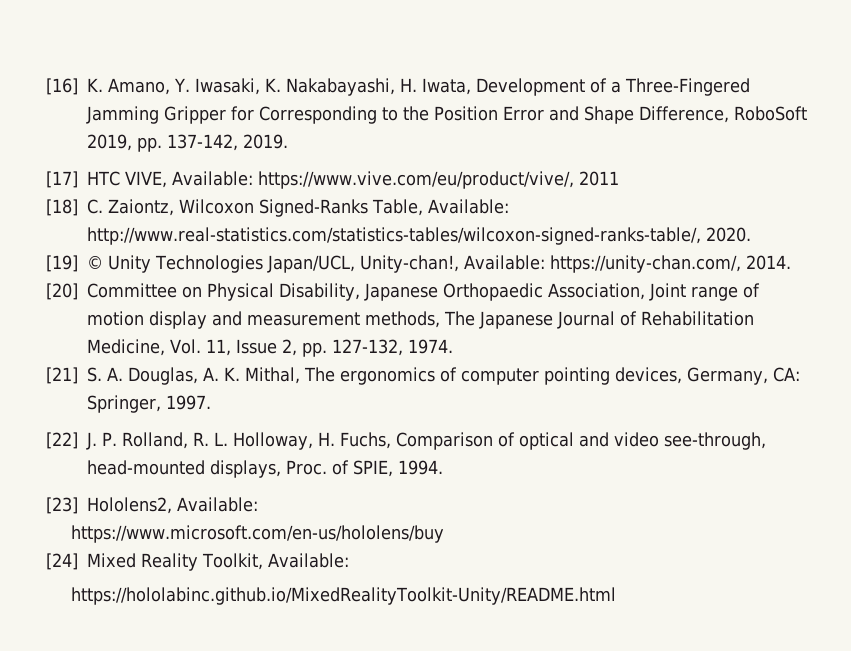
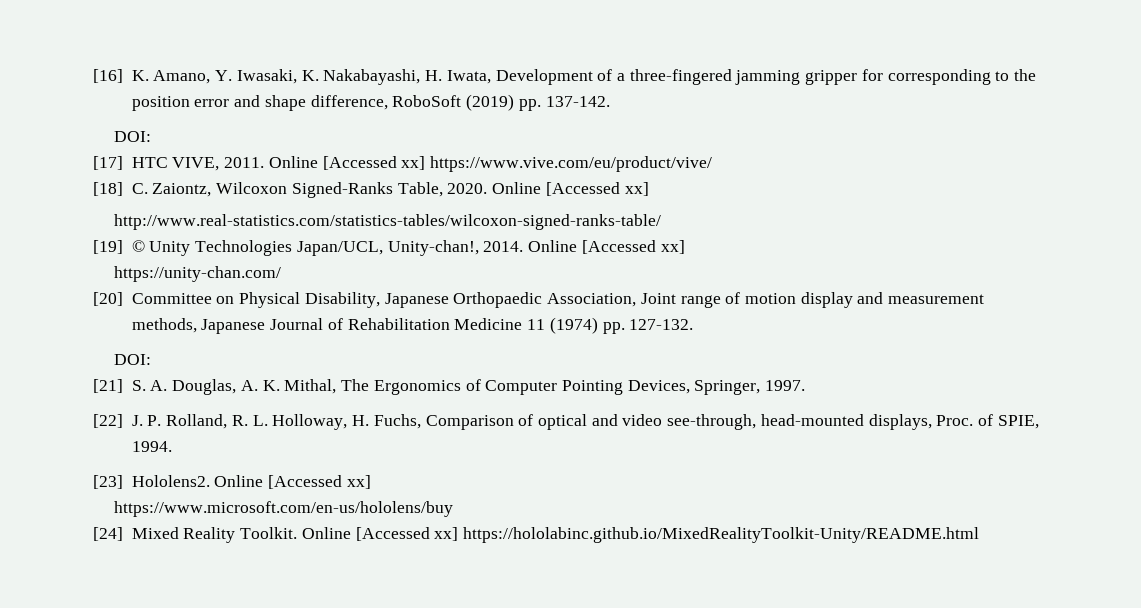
- [16] K. Amano, Y. Iwasaki, K. Nakabayashi, H. Iwata, Development of a Three-Fingered Jamming Gripper for Corresponding to the Position Error and Shape Difference, RoboSoft 2019, pp. 137-142, 2019.
- [17] HTC VIVE, Available: https://www.vive.com/eu/product/vive/, 2011
+ [16] K. Amano, Y. Iwasaki, K. Nakabayashi, H. Iwata, Development of a three-fingered jamming gripper for corresponding to the position error and shape difference, RoboSoft (2019) pp. 137-142.
+ DOI:
+ [17] HTC VIVE, 2011. Online [Accessed xx] https://www.vive.com/eu/product/vive/
- [18] C. Zaiontz, Wilcoxon Signed-Ranks Table, Available: http://www.real-statistics.com/statistics-tables/wilcoxon-signed-ranks-table/, 2020.
+ [18] C. Zaiontz, Wilcoxon Signed-Ranks Table, 2020. Online [Accessed xx]
+ http://www.real-statistics.com/statistics-tables/wilcoxon-signed-ranks-table/
- [19] © Unity Technologies Japan/UCL, Unity-chan!, Available: https://unity-chan.com/, 2014.
+ [19] © Unity Technologies Japan/UCL, Unity-chan!, 2014. Online [Accessed xx]
+ https://unity-chan.com/
- [20] Committee on Physical Disability, Japanese Orthopaedic Association, Joint range of motion display and measurement methods, The Japanese Journal of Rehabilitation Medicine, Vol. 11, Issue 2, pp. 127-132, 1974.
+ [20] Committee on Physical Disability, Japanese Orthopaedic Association, Joint range of motion display and measurement methods, Japanese Journal of Rehabilitation Medicine 11 (1974) pp. 127-132.
+ DOI:
- [21] S. A. Douglas, A. K. Mithal, The ergonomics of computer pointing devices, Germany, CA: Springer, 1997.
+ [21] S. A. Douglas, A. K. Mithal, The Ergonomics of Computer Pointing Devices, Springer, 1997.
- [23] Hololens2, Available:
+ [23] Hololens2. Online [Accessed xx]
- [24] Mixed Reality Toolkit, Available:
- https://hololabinc.github.io/MixedRealityToolkit-Unity/README.html
+ [24] Mixed Reality Toolkit. Online [Accessed xx] https://hololabinc.github.io/MixedRealityToolkit-Unity/README.html

